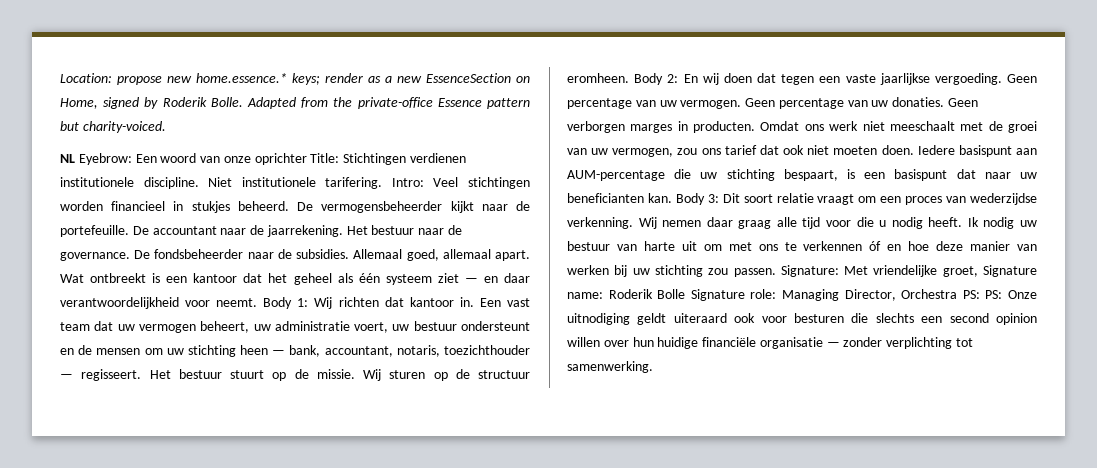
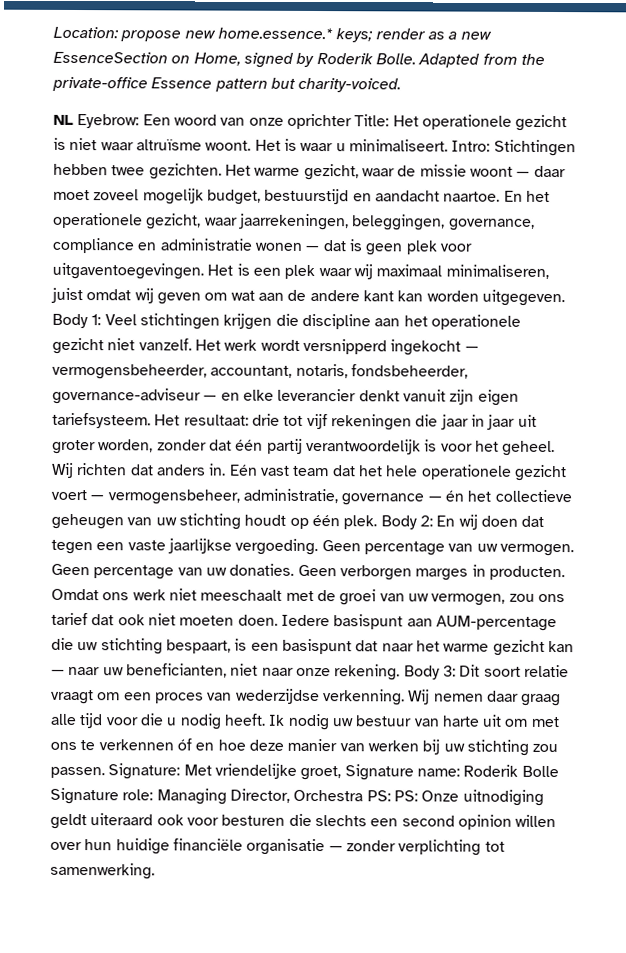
- NL Eyebrow: Een woord van onze oprichter Title: Stichtingen verdienen institutionele discipline. Niet institutionele tarifering. Intro: Veel stichtingen worden financieel in stukjes beheerd. De vermogensbeheerder kijkt naar de portefeuille. De accountant naar de jaarrekening. Het bestuur naar de governance. De fondsbeheerder naar de subsidies. Allemaal goed, allemaal apart. Wat ontbreekt is een kantoor dat het geheel als één systeem ziet — en daar verantwoordelijkheid voor neemt. Body 1: Wij richten dat kantoor in. Een vast team dat uw vermogen beheert, uw administratie voert, uw bestuur ondersteunt en de mensen om uw stichting heen — bank, accountant, notaris, toezichthouder — regisseert. Het bestuur stuurt op de missie. Wij sturen op de structuur eromheen.
+ NL Eyebrow: Een woord van onze oprichter Title: Het operationele gezicht is niet waar altruïsme woont. Het is waar u minimaliseert. Intro: Stichtingen hebben twee gezichten. Het warme gezicht, waar de missie woont — daar moet zoveel mogelijk budget, bestuurstijd en aandacht naartoe. En het operationele gezicht, waar jaarrekeningen, beleggingen, governance, compliance en administratie wonen — dat is geen plek voor uitgaventoegevingen. Het is een plek waar wij maximaal minimaliseren, juist omdat wij geven om wat aan de andere kant kan worden uitgegeven. Body 1: Veel stichtingen krijgen die discipline aan het operationele gezicht niet vanzelf. Het werk wordt versnipperd ingekocht — vermogensbeheerder, accountant, notaris, fondsbeheerder, governance-adviseur — en elke leverancier denkt vanuit zijn eigen tariefsysteem. Het resultaat: drie tot vijf rekeningen die jaar in jaar uit groter worden, zonder dat één partij verantwoordelijk is voor het geheel. Wij richten dat anders in. Eén vast team dat het hele operationele gezicht voert — vermogensbeheer, administratie, governance — én het collectieve geheugen van uw stichting houdt op één plek.
- Iedere basispunt aan AUM-percentage die uw stichting bespaart, is een basispunt dat naar uw beneficianten kan.
+ Iedere basispunt aan AUM-percentage die uw stichting bespaart, is een basispunt dat naar het warme gezicht kan — naar uw beneficianten, niet naar onze rekening.

